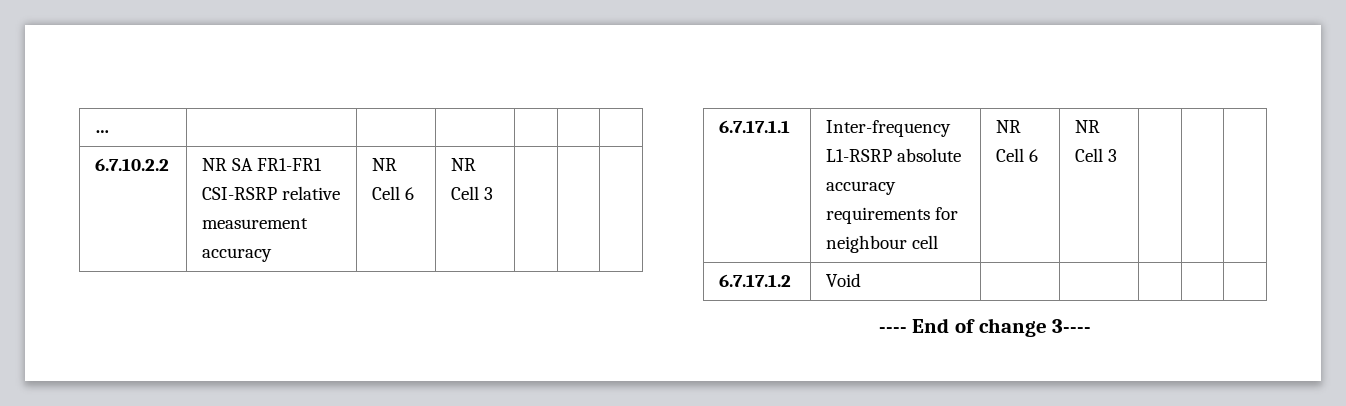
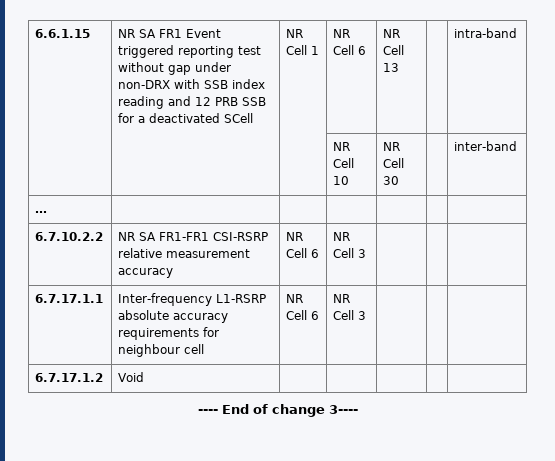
+ 6.6.1.15 | NR SA FR1 Event triggered reporting test without gap under non-DRX with SSB index reading and 12 PRB SSB for a deactivated SCell | NR Cell 1 | NR Cell 6 | NR Cell 13 | | intra-band
+ | | | NR Cell 10 | NR Cell 30 | | inter-band

